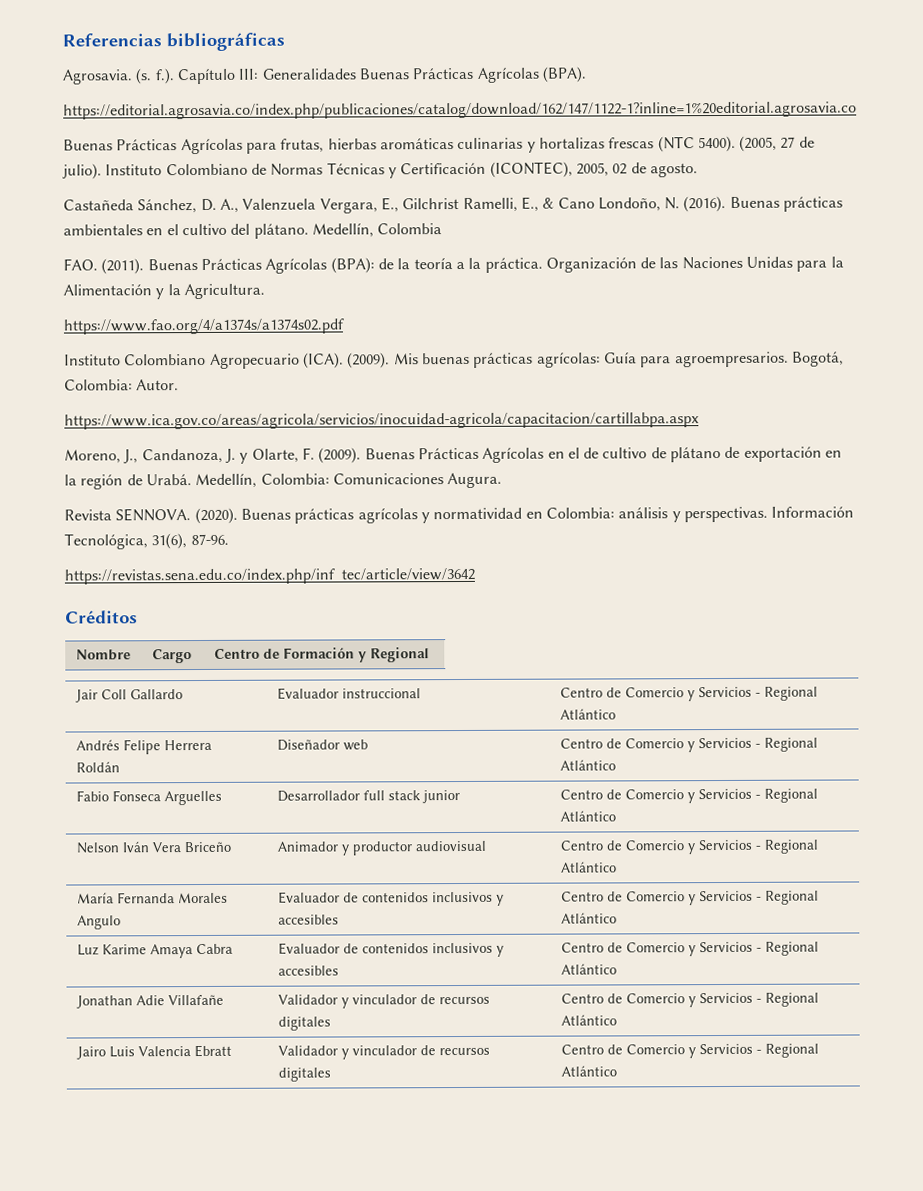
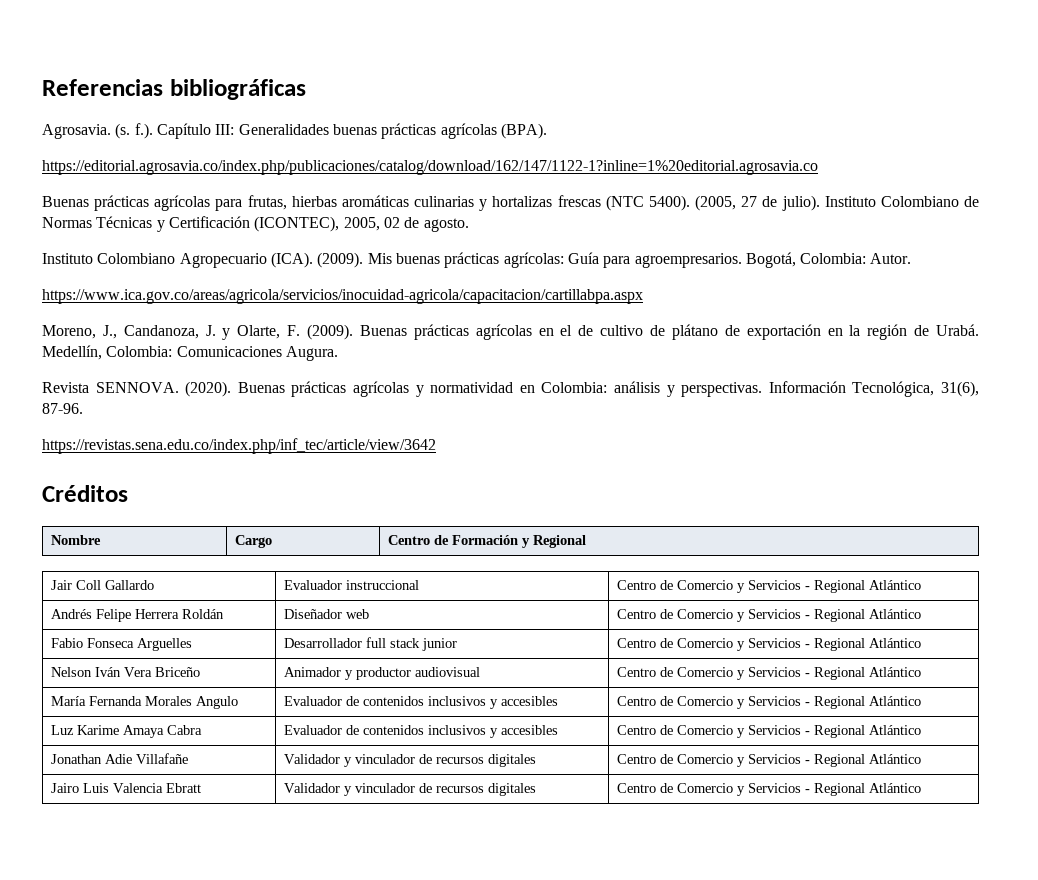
- (s. f.). Capítulo III: Generalidades Buenas Prácticas Agrícolas (BPA).
+ (s. f.). Capítulo III: Generalidades buenas prácticas agrícolas (BPA).
- Buenas Prácticas Agrícolas para frutas, hierbas aromáticas culinarias y hortalizas frescas (NTC 5400).
+ Buenas prácticas agrícolas para frutas, hierbas aromáticas culinarias y hortalizas frescas (NTC 5400).
- Castañeda Sánchez, D. A., Valenzuela Vergara, E., Gilchrist Ramelli, E., & Cano Londoño, N. (2016). Buenas prácticas ambientales en el cultivo del plátano. Medellín, Colombia
- FAO. (2011). Buenas Prácticas Agrícolas (BPA): de la teoría a la práctica. Organización de las Naciones Unidas para la Alimentación y la Agricultura.
- https://www.fao.org/4/a1374s/a1374s02.pdf
- Buenas Prácticas Agrícolas en el de cultivo de plátano de exportación en la región de Urabá.
+ Buenas prácticas agrícolas en el de cultivo de plátano de exportación en la región de Urabá.

